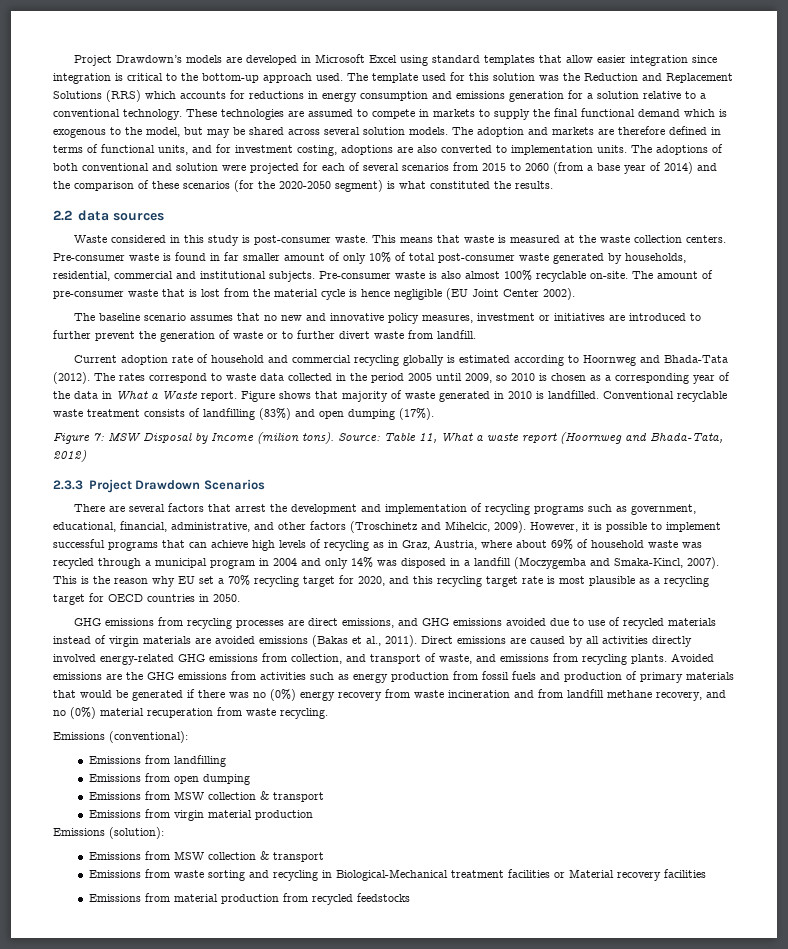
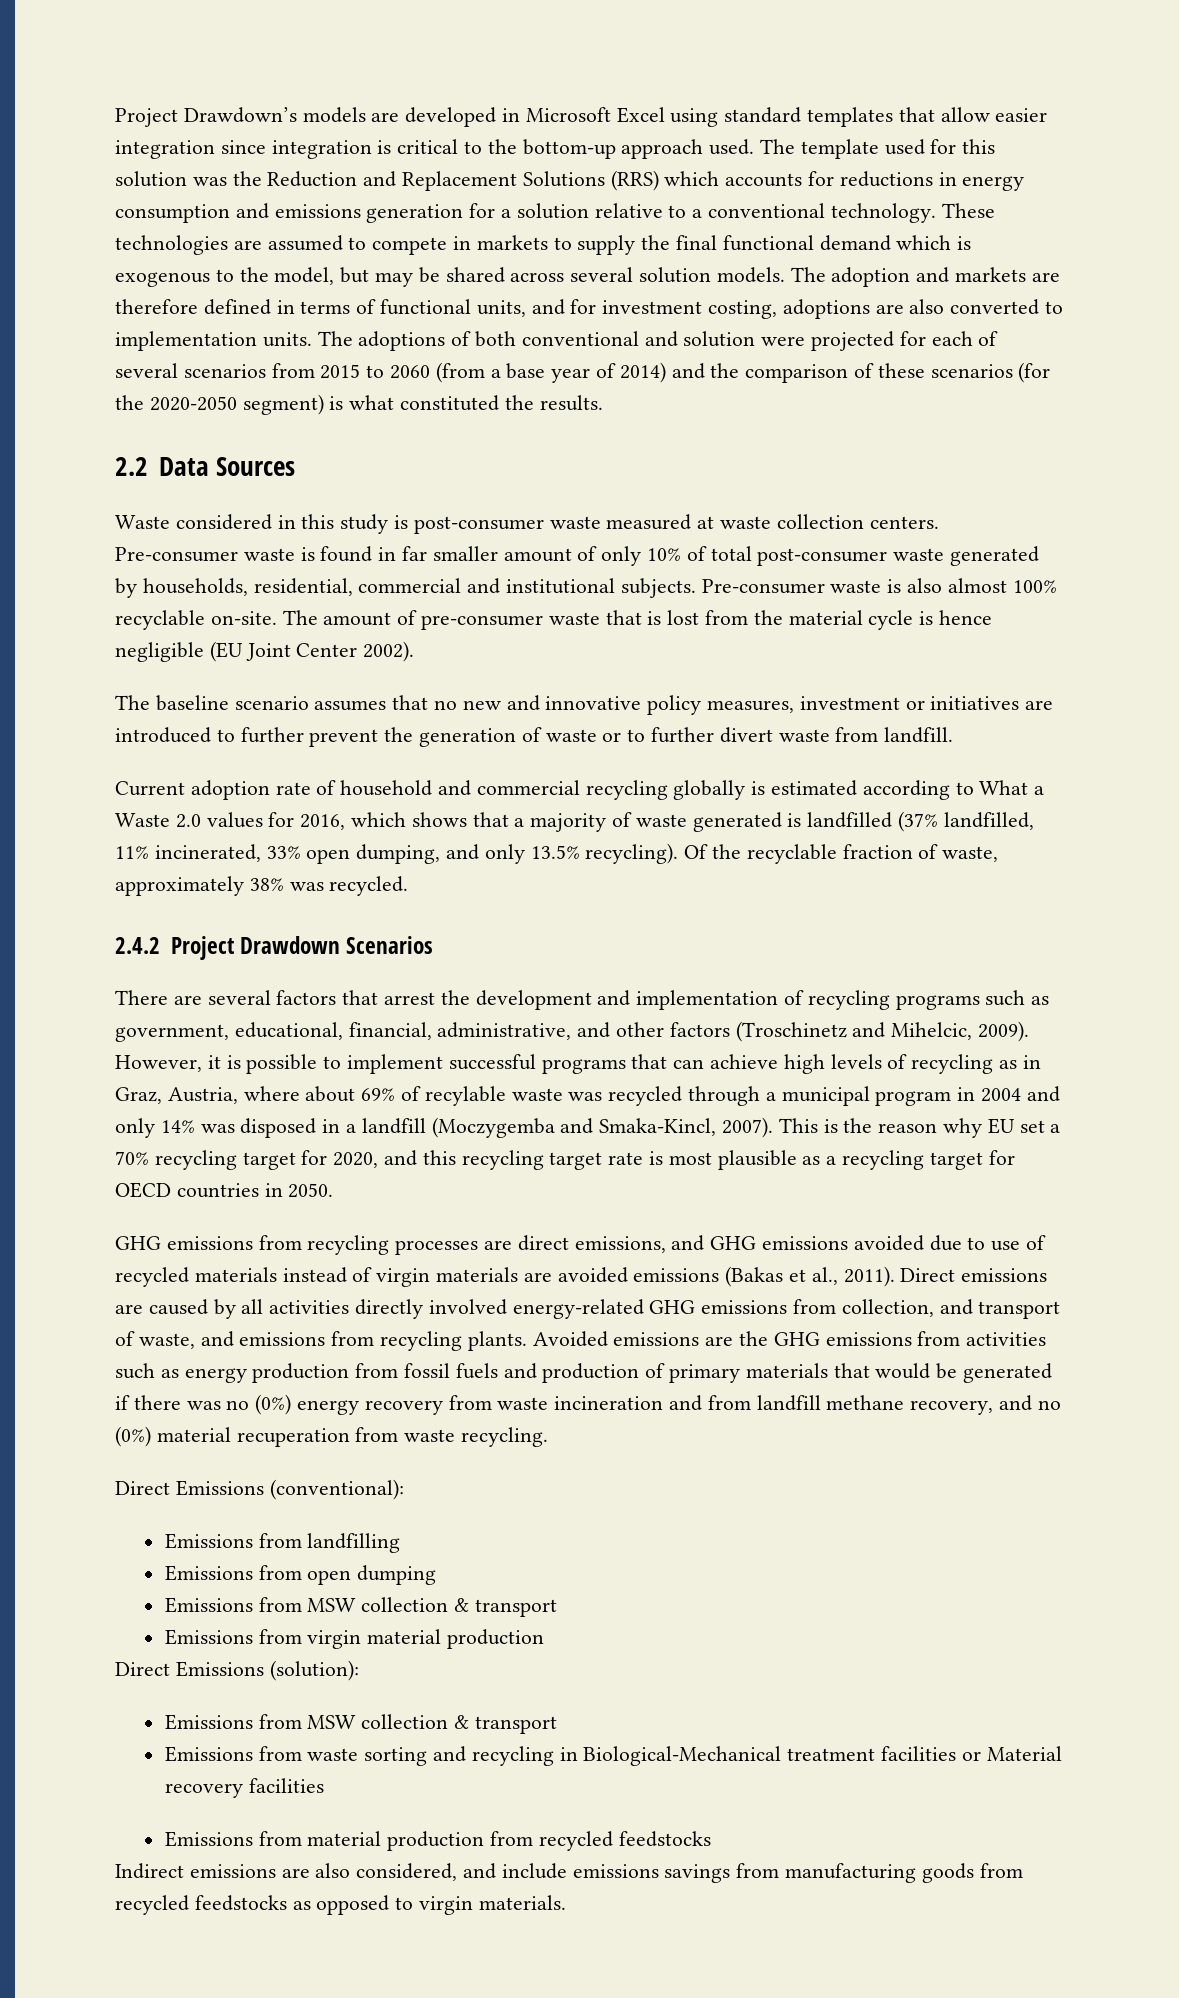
- 2.2 data sources
+ 2.2 Data Sources
- Waste considered in this study is post-consumer waste. This means that waste is measured at the waste collection centers.
+ Waste considered in this study is post-consumer waste measured at waste collection centers.
- Current adoption rate of household and commercial recycling globally is estimated according to Hoornweg and Bhada-Tata (2012). The rates correspond to waste data collected in the period 2005 until 2009, so 2010 is chosen as a corresponding year of the data in What a Waste report. Figure shows that majority of waste generated in 2010 is landfilled. Conventional recyclable waste treatment consists of landfilling (83%) and open dumping (17%).
- Figure 7: MSW Disposal by Income (milion tons). Source: Table 11, What a waste report (Hoornweg and Bhada-Tata, 2012)
- 2.3.3 Project Drawdown Scenarios
+ Current adoption rate of household and commercial recycling globally is estimated according to What a Waste 2.0 values for 2016, which shows that a majority of waste generated is landfilled (37% landfilled, 11% incinerated, 33% open dumping, and only 13.5% recycling). Of the recyclable fraction of waste, approximately 38% was recycled.
+ 2.4.2 Project Drawdown Scenarios
- However, it is possible to implement successful programs that can achieve high levels of recycling as in Graz, Austria, where about 69% of household waste was recycled through a municipal program in 2004 and only 14% was disposed in a landfill (Moczygemba and Smaka-Kincl, 2007).
+ However, it is possible to implement successful programs that can achieve high levels of recycling as in Graz, Austria, where about 69% of recylable waste was recycled through a municipal program in 2004 and only 14% was disposed in a landfill (Moczygemba and Smaka-Kincl, 2007).
- Emissions (conventional):
+ Direct Emissions (conventional):
- Emissions (solution):
+ Direct Emissions (solution):
+ Indirect emissions are also considered, and include emissions savings from manufacturing goods from recycled feedstocks as opposed to virgin materials.

